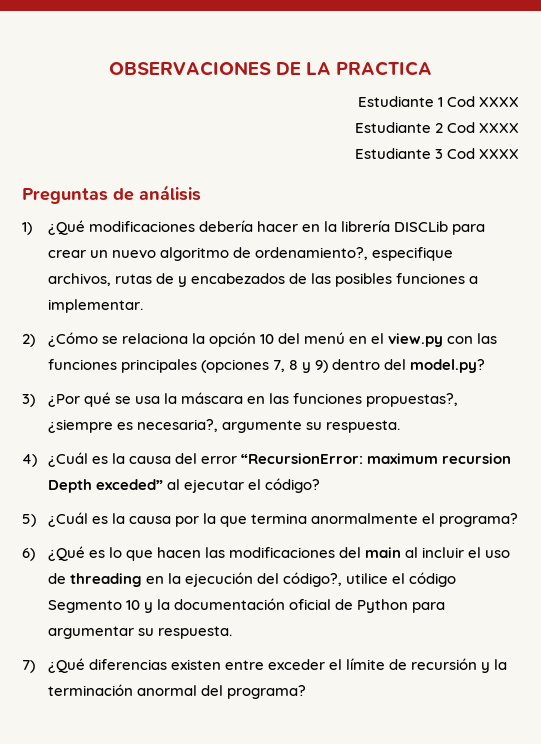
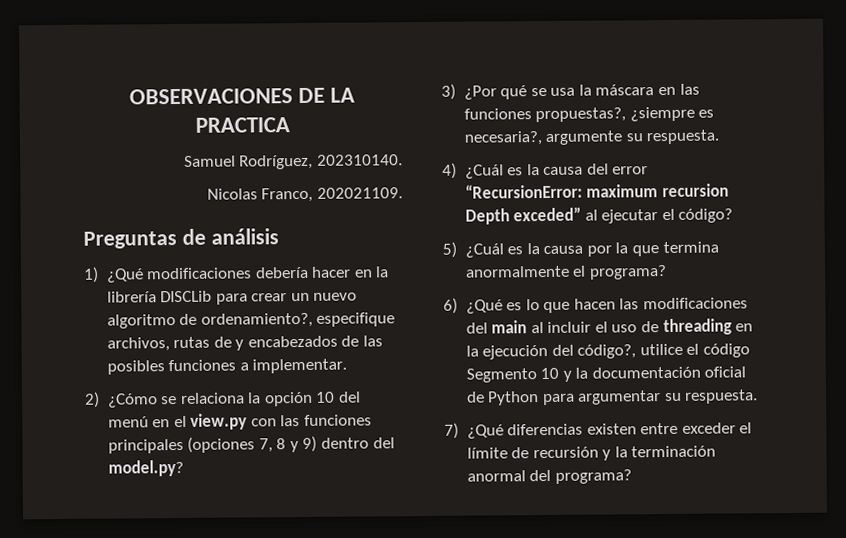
- Estudiante 1 Cod XXXX
- Estudiante 2 Cod XXXX
- Estudiante 3 Cod XXXX
+ Samuel Rodríguez, 202310140.
+ Nicolas Franco, 202021109.

